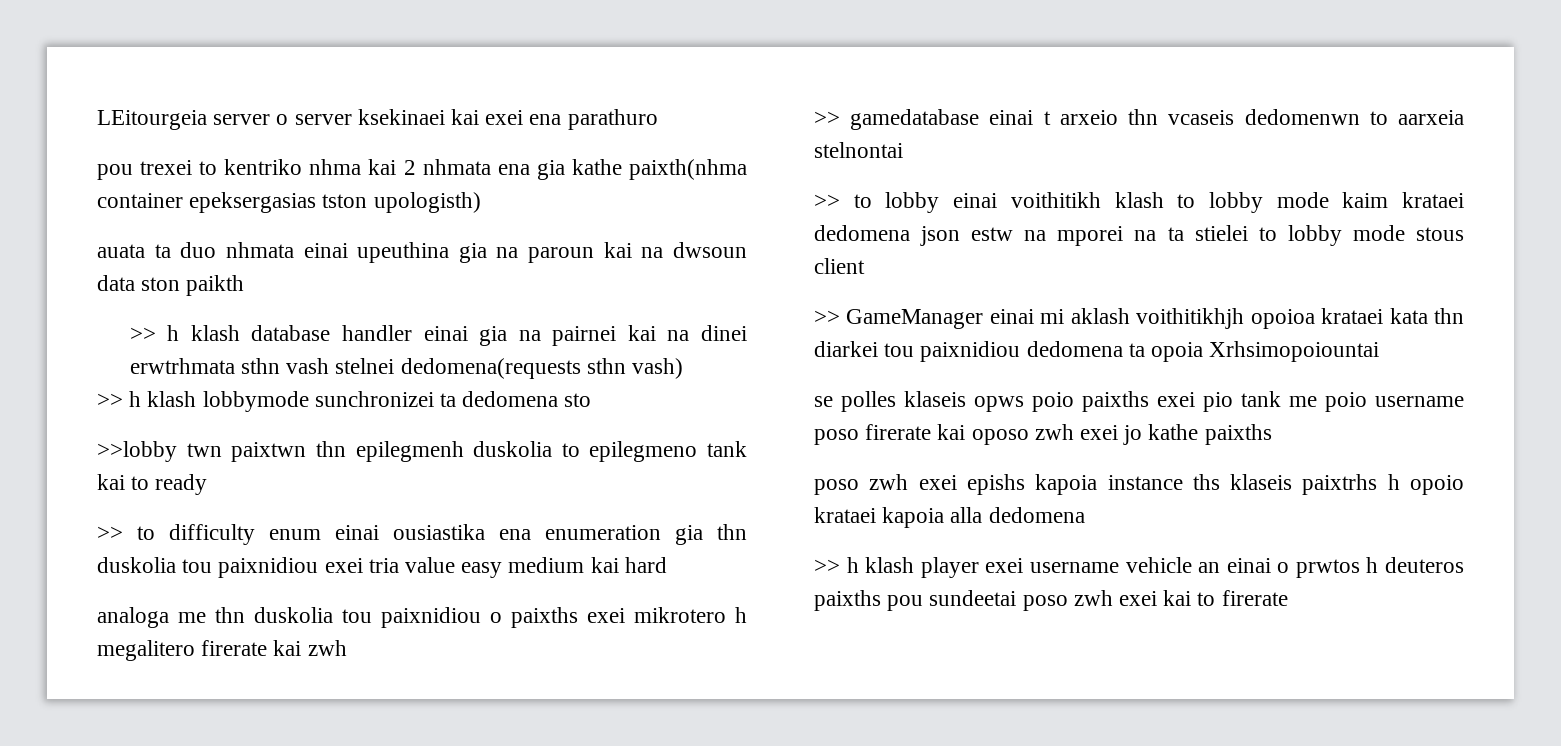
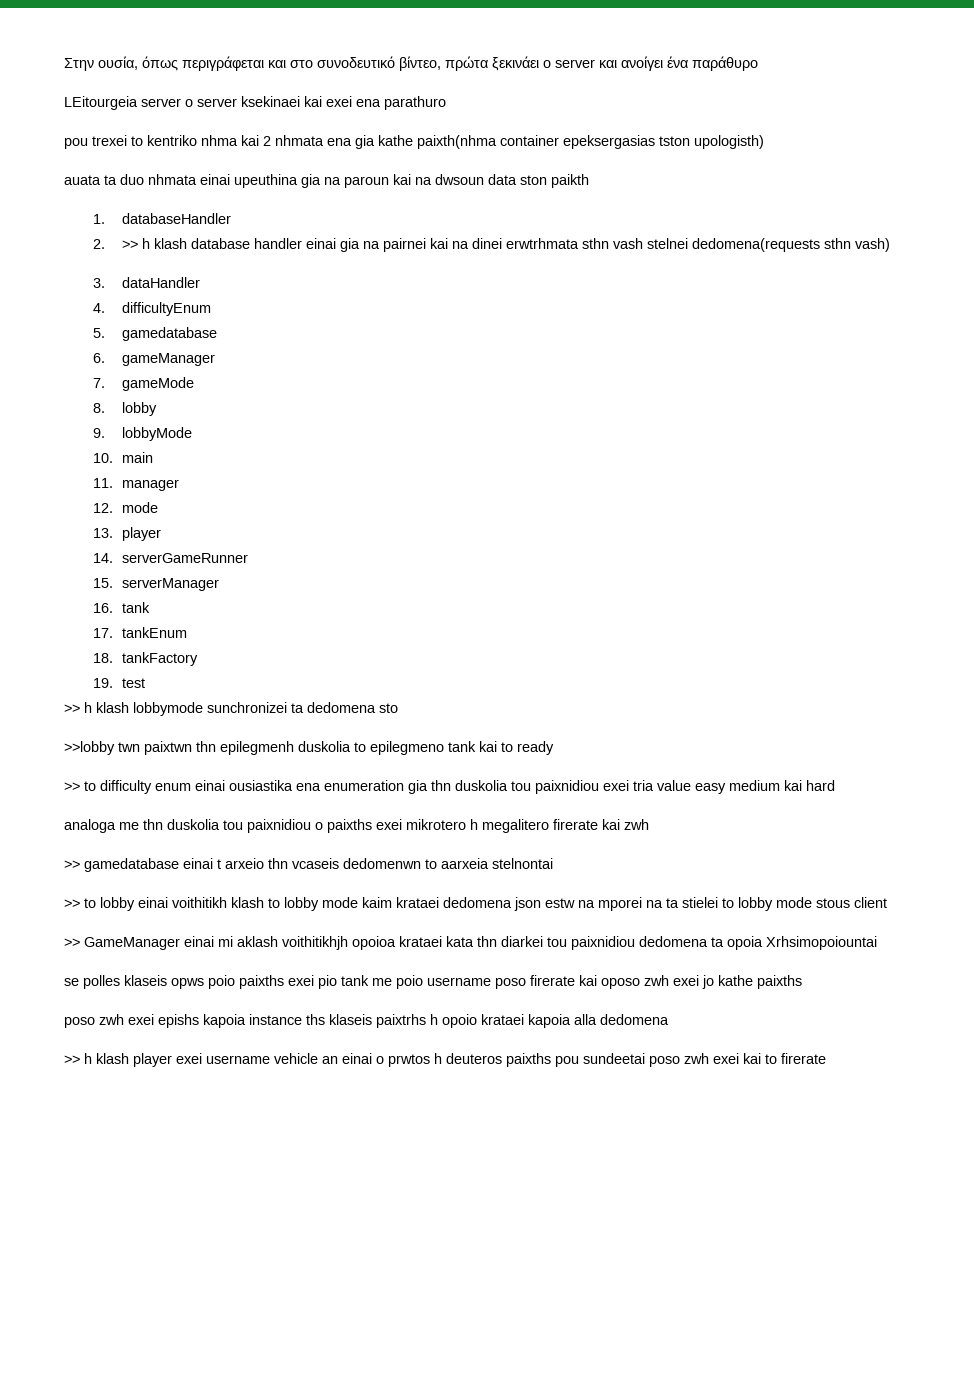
+ Στην ουσία, όπως περιγράφεται και στο συνοδευτικό βίντεο, πρώτα ξεκινάει ο server και ανοίγει ένα παράθυρο
- >> h klash database handler einai gia na pairnei kai na dinei erwtrhmata sthn vash stelnei dedomena(requests sthn vash)
+ 1. databaseHandler
+ 2. >> h klash database handler einai gia na pairnei kai na dinei erwtrhmata sthn vash stelnei dedomena(requests sthn vash)
+ 3. dataHandler
+ 4. difficultyEnum
+ 5. gamedatabase
+ 6. gameManager
+ 7. gameMode
+ 8. lobby
+ 9. lobbyMode
+ 10. main
+ 11. manager
+ 12. mode
+ 13. player
+ 14. serverGameRunner
+ 15. serverManager
+ 16. tank
+ 17. tankEnum
+ 18. tankFactory
+ 19. test

